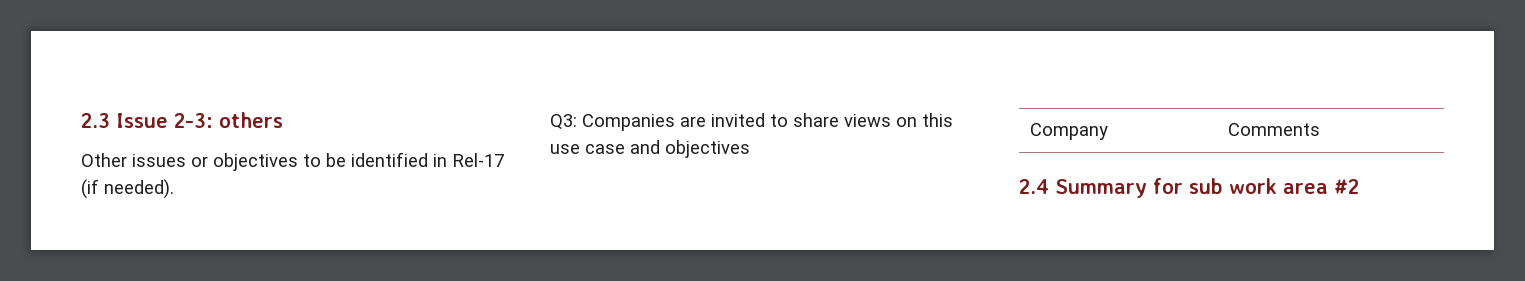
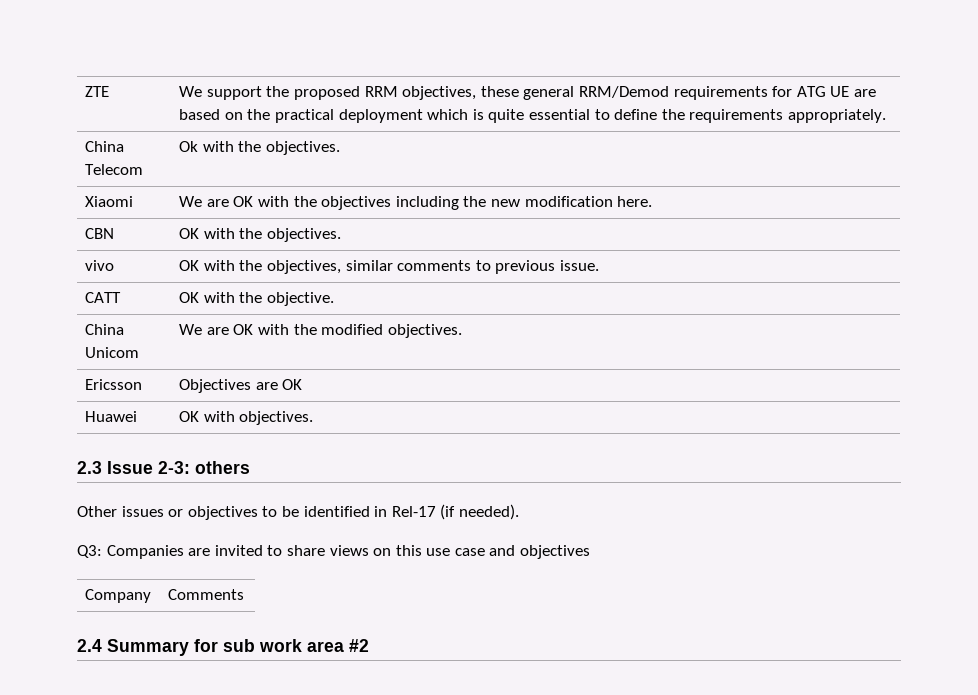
+ ZTE | We support the proposed RRM objectives, these general RRM/Demod requirements for ATG UE are based on the practical deployment which is quite essential to define the requirements appropriately.
+ China Telecom | Ok with the objectives.
+ Xiaomi | We are OK with the objectives including the new modification here.
+ CBN | OK with the objectives.
+ vivo | OK with the objectives, similar comments to previous issue.
+ CATT | OK with the objective.
+ China Unicom | We are OK with the modified objectives.
+ Ericsson | Objectives are OK
+ Huawei | OK with objectives.

